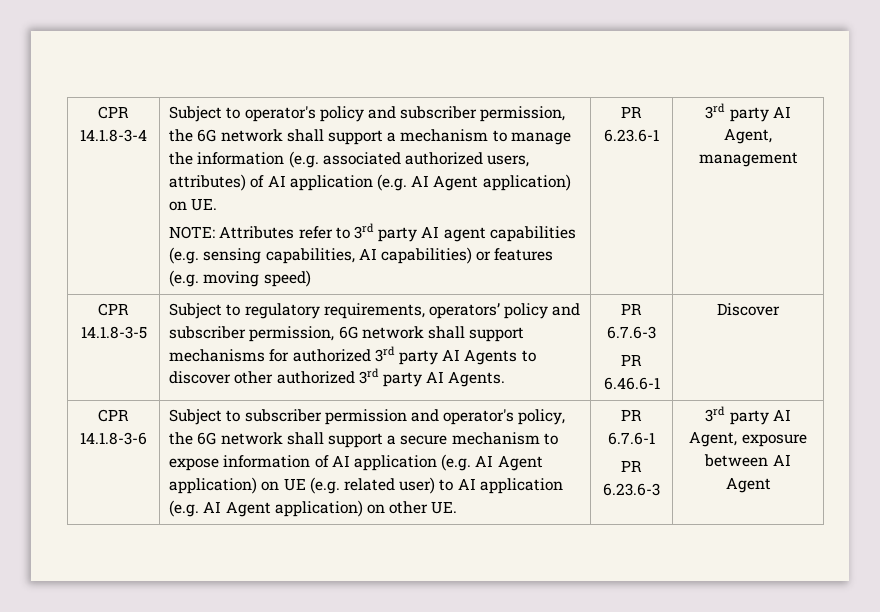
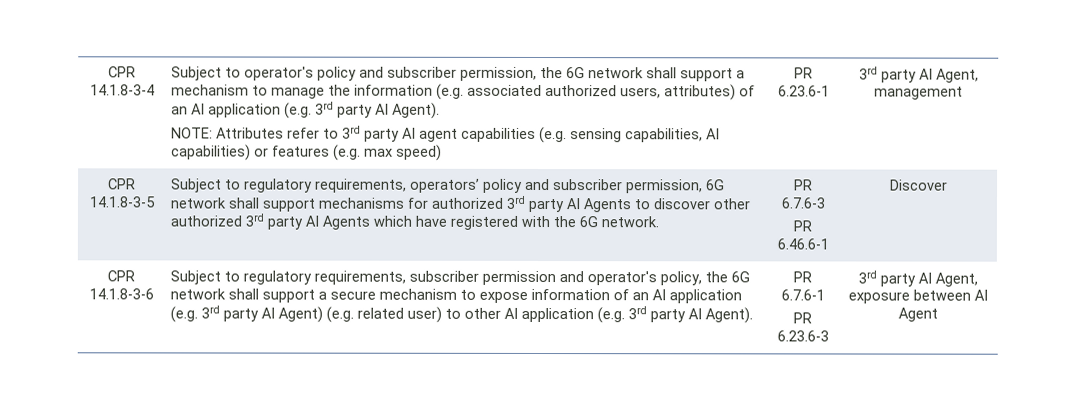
- Subject to operator's policy and subscriber permission, the 6G network shall support a mechanism to manage the information (e.g. associated authorized users, attributes) of AI application (e.g. AI Agent application) on UE.
+ Subject to operator's policy and subscriber permission, the 6G network shall support a mechanism to manage the information (e.g. associated authorized users, attributes) of an AI application (e.g. 3rd party AI Agent).
- NOTE: Attributes refer to 3rd party AI agent capabilities (e.g. sensing capabilities, AI capabilities) or features (e.g. moving speed)
+ NOTE: Attributes refer to 3rd party AI agent capabilities (e.g. sensing capabilities, AI capabilities) or features (e.g. max speed)
- Subject to regulatory requirements, operators’ policy and subscriber permission, 6G network shall support mechanisms for authorized 3rd party AI Agents to discover other authorized 3rd party AI Agents.
+ Subject to regulatory requirements, operators’ policy and subscriber permission, 6G network shall support mechanisms for authorized 3rd party AI Agents to discover other authorized 3rd party AI Agents which have registered with the 6G network.
- Subject to subscriber permission and operator's policy, the 6G network shall support a secure mechanism to expose information of AI application (e.g. AI Agent application) on UE (e.g. related user) to AI application (e.g. AI Agent application) on other UE.
+ Subject to regulatory requirements, subscriber permission and operator's policy, the 6G network shall support a secure mechanism to expose information of an AI application (e.g. 3rd party AI Agent) (e.g. related user) to other AI application (e.g. 3rd party AI Agent).

